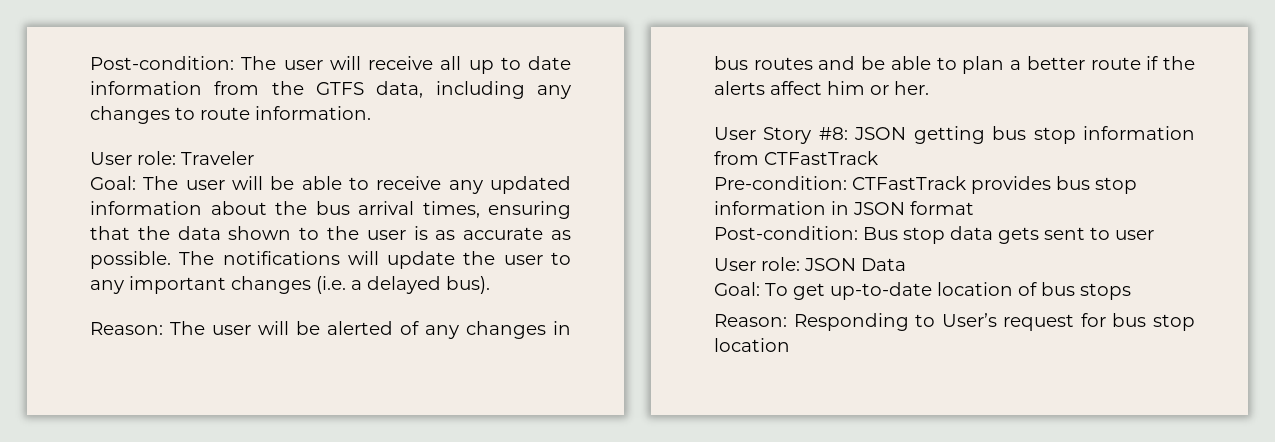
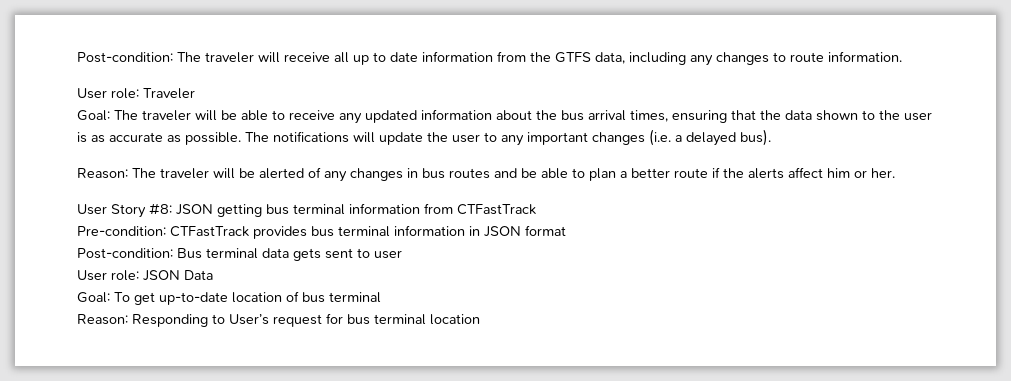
- Post-condition: The user will receive all up to date information from the GTFS data, including any changes to route information.
+ Post-condition: The traveler will receive all up to date information from the GTFS data, including any changes to route information.
- Goal: The user will be able to receive any updated information about the bus arrival times, ensuring that the data shown to the user is as accurate as possible.
+ Goal: The traveler will be able to receive any updated information about the bus arrival times, ensuring that the data shown to the user is as accurate as possible.
- Reason: The user will be alerted of any changes in bus routes and be able to plan a better route if the alerts affect him or her.
+ Reason: The traveler will be alerted of any changes in bus routes and be able to plan a better route if the alerts affect him or her.
- User Story #8: JSON getting bus stop information from CTFastTrack
+ User Story #8: JSON getting bus terminal information from CTFastTrack
- Pre-condition: CTFastTrack provides bus stop information in JSON format
+ Pre-condition: CTFastTrack provides bus terminal information in JSON format
- Post-condition: Bus stop data gets sent to user
+ Post-condition: Bus terminal data gets sent to user
- Goal: To get up-to-date location of bus stops
+ Goal: To get up-to-date location of bus terminal
- Reason: Responding to User’s request for bus stop location
+ Reason: Responding to User’s request for bus terminal location

